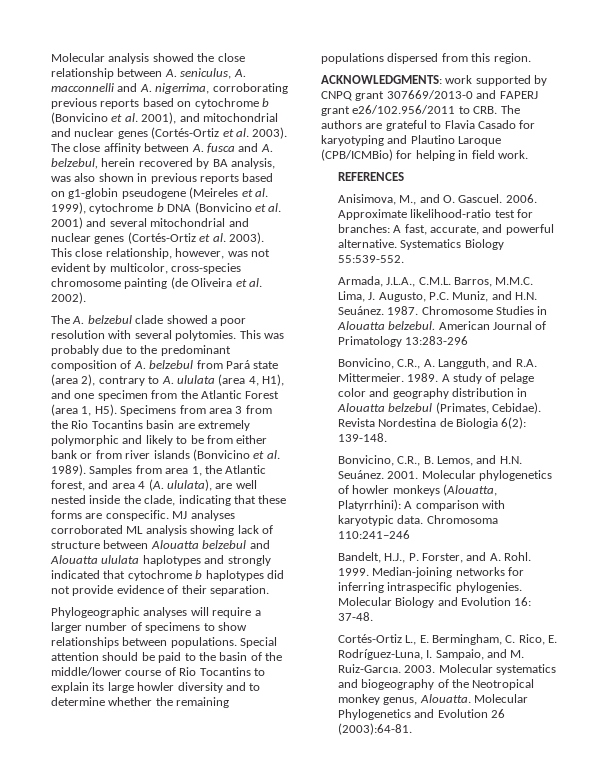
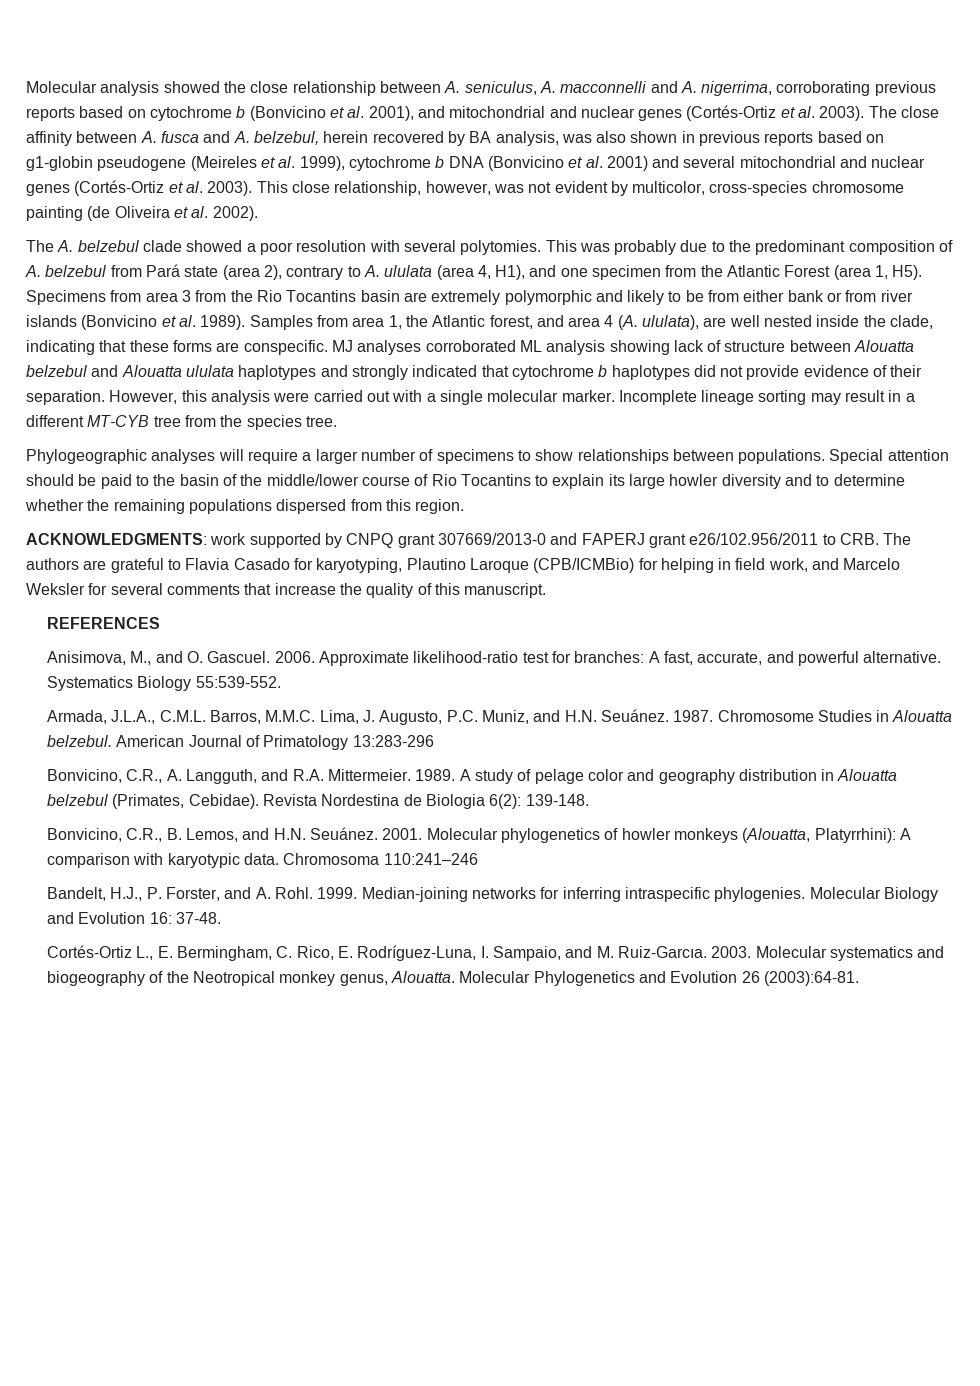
+ However, this analysis were carried out with a single molecular marker. Incomplete lineage sorting may result in a different MT-CYB tree from the species tree.
- ACKNOWLEDGMENTS: work supported by CNPQ grant 307669/2013-0 and FAPERJ grant e26/102.956/2011 to CRB. The authors are grateful to Flavia Casado for karyotyping and Plautino Laroque (CPB/ICMBio) for helping in field work.
+ ACKNOWLEDGMENTS: work supported by CNPQ grant 307669/2013-0 and FAPERJ grant e26/102.956/2011 to CRB. The authors are grateful to Flavia Casado for karyotyping, Plautino Laroque (CPB/ICMBio) for helping in field work, and Marcelo Weksler for several comments that increase the quality of this manuscript.

